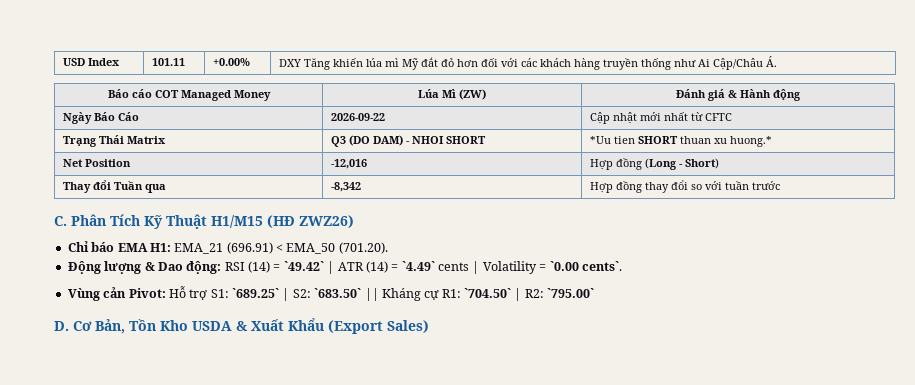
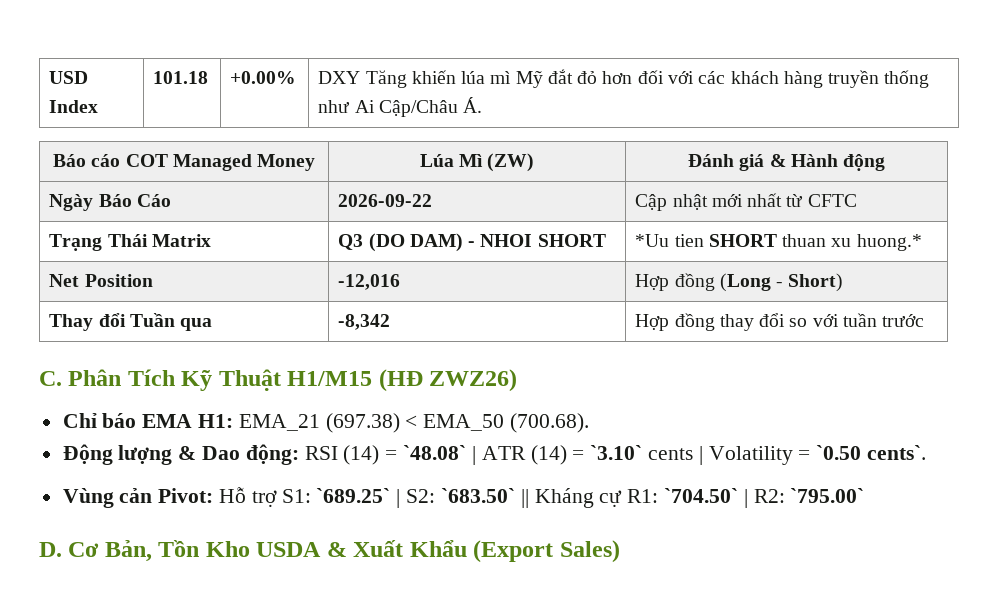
- USD Index | 101.11 | +0.00% | DXY Tăng khiến lúa mì Mỹ đắt đỏ hơn đối với các khách hàng truyền thống như Ai Cập/Châu Á.
+ USD Index | 101.18 | +0.00% | DXY Tăng khiến lúa mì Mỹ đắt đỏ hơn đối với các khách hàng truyền thống như Ai Cập/Châu Á.
- Chỉ báo EMA H1: EMA_21 (696.91) < EMA_50 (701.20).
+ Chỉ báo EMA H1: EMA_21 (697.38) < EMA_50 (700.68).
- Động lượng & Dao động: RSI (14) = `49.42` | ATR (14) = `4.49` cents | Volatility = `0.00 cents`.
+ Động lượng & Dao động: RSI (14) = `48.08` | ATR (14) = `3.10` cents | Volatility = `0.50 cents`.

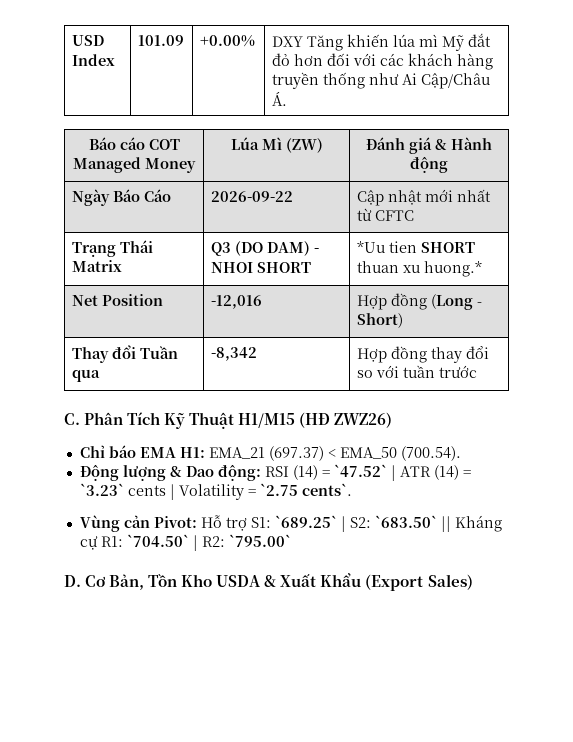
- USD Index | 101.18 | +0.00% | DXY Tăng khiến lúa mì Mỹ đắt đỏ hơn đối với các khách hàng truyền thống như Ai Cập/Châu Á.
+ USD Index | 101.09 | +0.00% | DXY Tăng khiến lúa mì Mỹ đắt đỏ hơn đối với các khách hàng truyền thống như Ai Cập/Châu Á.
- Chỉ báo EMA H1: EMA_21 (697.38) < EMA_50 (700.68).
+ Chỉ báo EMA H1: EMA_21 (697.37) < EMA_50 (700.54).
- Động lượng & Dao động: RSI (14) = `48.08` | ATR (14) = `3.10` cents | Volatility = `0.50 cents`.
+ Động lượng & Dao động: RSI (14) = `47.52` | ATR (14) = `3.23` cents | Volatility = `2.75 cents`.

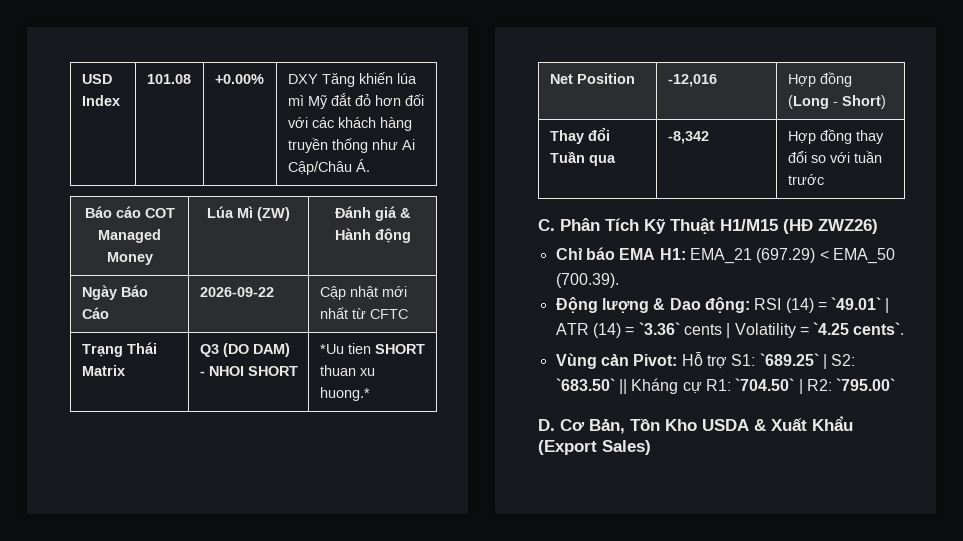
- USD Index | 101.09 | +0.00% | DXY Tăng khiến lúa mì Mỹ đắt đỏ hơn đối với các khách hàng truyền thống như Ai Cập/Châu Á.
+ USD Index | 101.08 | +0.00% | DXY Tăng khiến lúa mì Mỹ đắt đỏ hơn đối với các khách hàng truyền thống như Ai Cập/Châu Á.
- Chỉ báo EMA H1: EMA_21 (697.37) < EMA_50 (700.54).
+ Chỉ báo EMA H1: EMA_21 (697.29) < EMA_50 (700.39).
- Động lượng & Dao động: RSI (14) = `47.52` | ATR (14) = `3.23` cents | Volatility = `2.75 cents`.
+ Động lượng & Dao động: RSI (14) = `49.01` | ATR (14) = `3.36` cents | Volatility = `4.25 cents`.

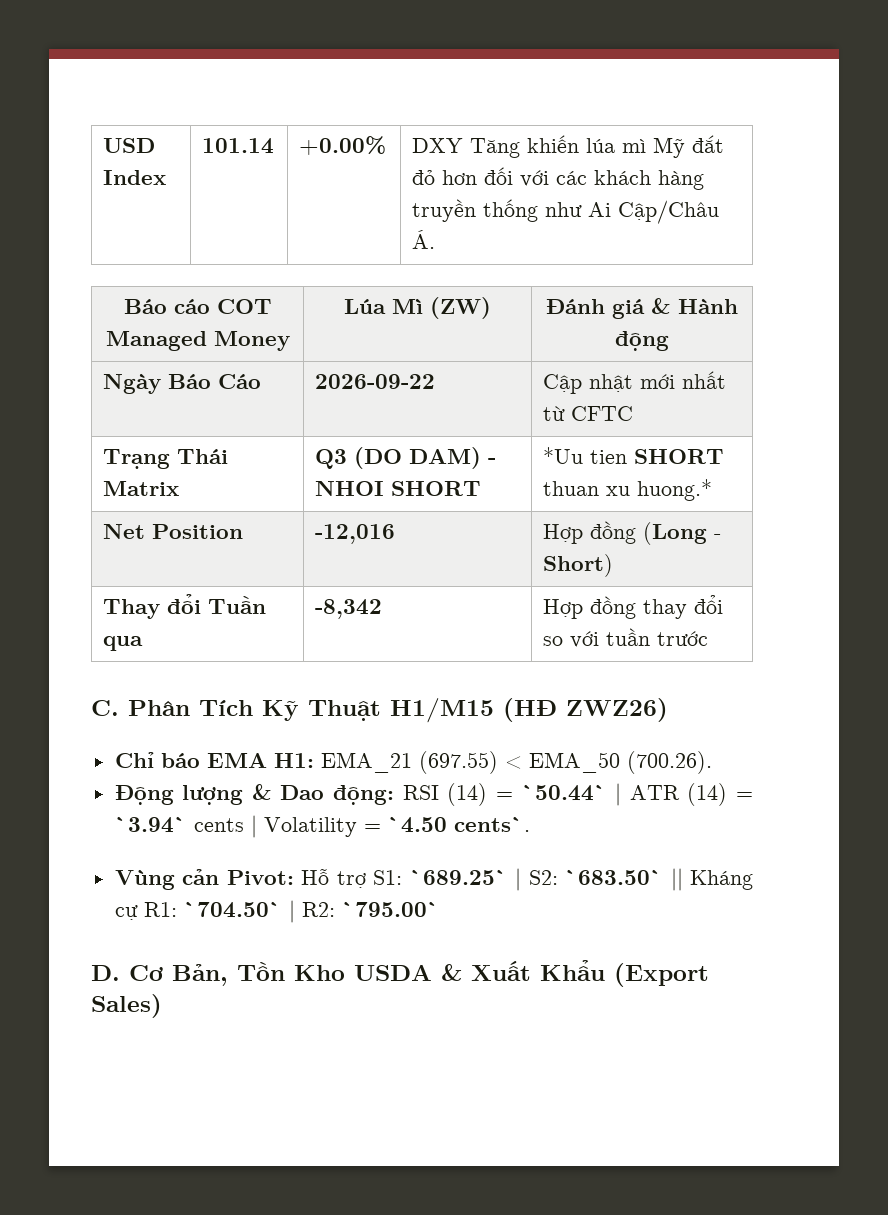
- USD Index | 101.08 | +0.00% | DXY Tăng khiến lúa mì Mỹ đắt đỏ hơn đối với các khách hàng truyền thống như Ai Cập/Châu Á.
+ USD Index | 101.14 | +0.00% | DXY Tăng khiến lúa mì Mỹ đắt đỏ hơn đối với các khách hàng truyền thống như Ai Cập/Châu Á.
- Chỉ báo EMA H1: EMA_21 (697.29) < EMA_50 (700.39).
+ Chỉ báo EMA H1: EMA_21 (697.55) < EMA_50 (700.26).
- Động lượng & Dao động: RSI (14) = `49.01` | ATR (14) = `3.36` cents | Volatility = `4.25 cents`.
+ Động lượng & Dao động: RSI (14) = `50.44` | ATR (14) = `3.94` cents | Volatility = `4.50 cents`.

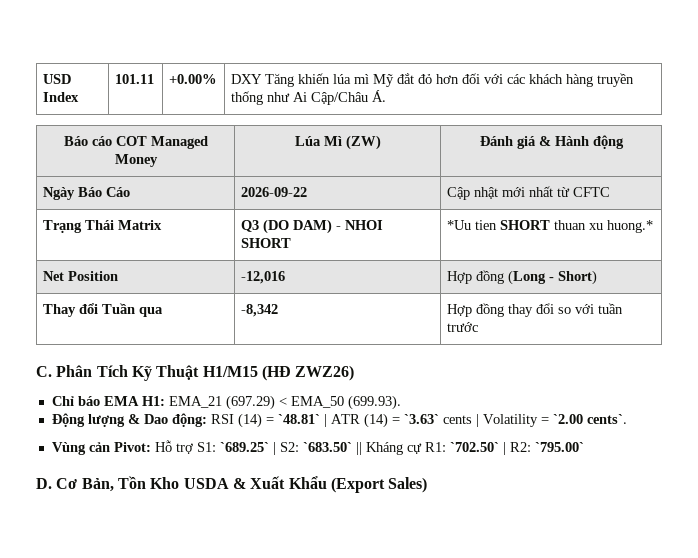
- USD Index | 101.14 | +0.00% | DXY Tăng khiến lúa mì Mỹ đắt đỏ hơn đối với các khách hàng truyền thống như Ai Cập/Châu Á.
+ USD Index | 101.11 | +0.00% | DXY Tăng khiến lúa mì Mỹ đắt đỏ hơn đối với các khách hàng truyền thống như Ai Cập/Châu Á.
- Chỉ báo EMA H1: EMA_21 (697.55) < EMA_50 (700.26).
+ Chỉ báo EMA H1: EMA_21 (697.29) < EMA_50 (699.93).
- Động lượng & Dao động: RSI (14) = `50.44` | ATR (14) = `3.94` cents | Volatility = `4.50 cents`.
+ Động lượng & Dao động: RSI (14) = `48.81` | ATR (14) = `3.63` cents | Volatility = `2.00 cents`.
- Vùng cản Pivot: Hỗ trợ S1: `689.25` | S2: `683.50` || Kháng cự R1: `704.50` | R2: `795.00`
+ Vùng cản Pivot: Hỗ trợ S1: `689.25` | S2: `683.50` || Kháng cự R1: `702.50` | R2: `795.00`

